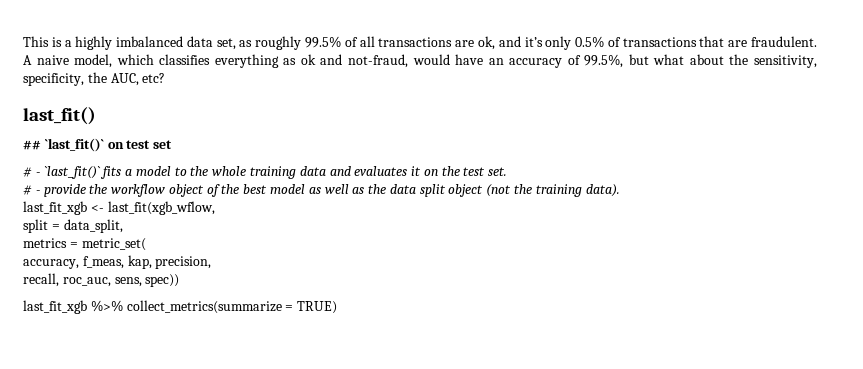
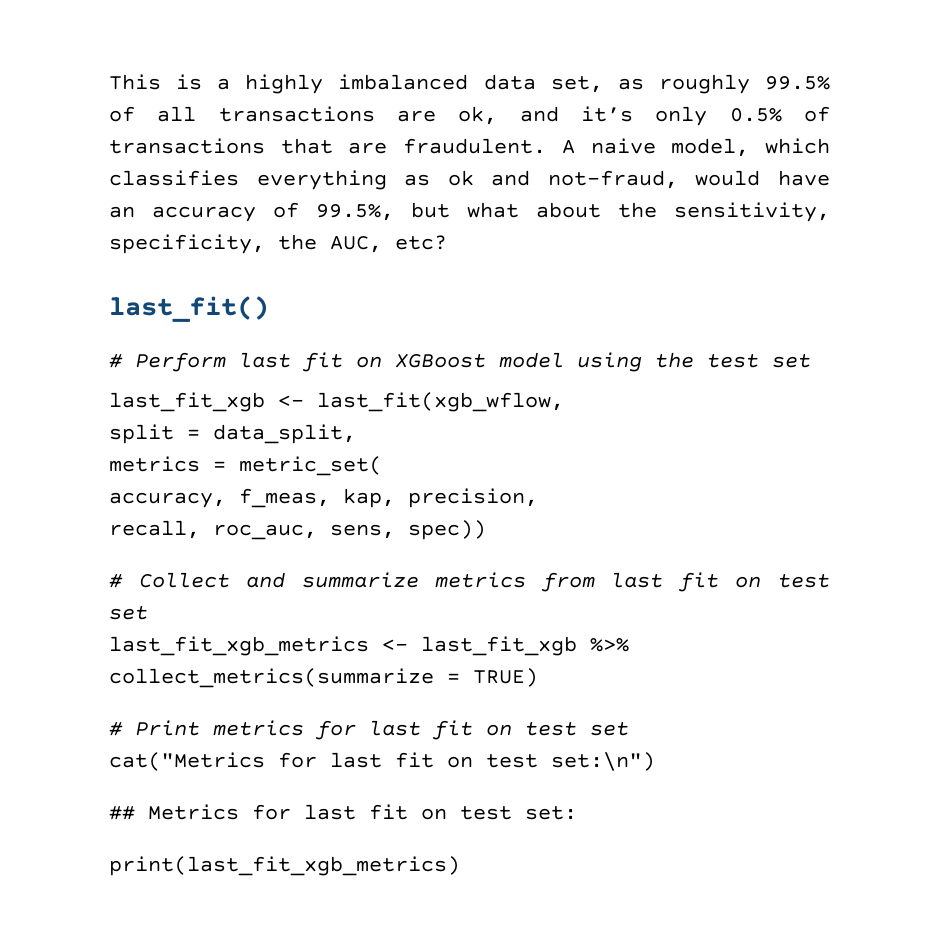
- ## `last_fit()` on test set
- # - `last_fit()` fits a model to the whole training data and evaluates it on the test set.
- # - provide the workflow object of the best model as well as the data split object (not the training data).
+ # Perform last fit on XGBoost model using the test set
- last_fit_xgb %>% collect_metrics(summarize = TRUE)
+ # Collect and summarize metrics from last fit on test set
+ last_fit_xgb_metrics <- last_fit_xgb %>% collect_metrics(summarize = TRUE)
+ # Print metrics for last fit on test set
+ cat("Metrics for last fit on test set:\n")
+ ## Metrics for last fit on test set:
+ print(last_fit_xgb_metrics)

